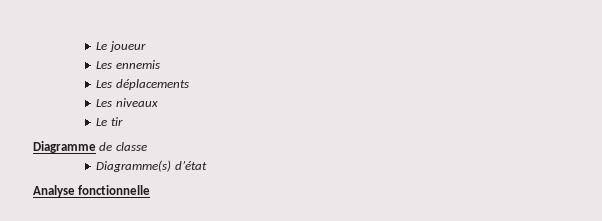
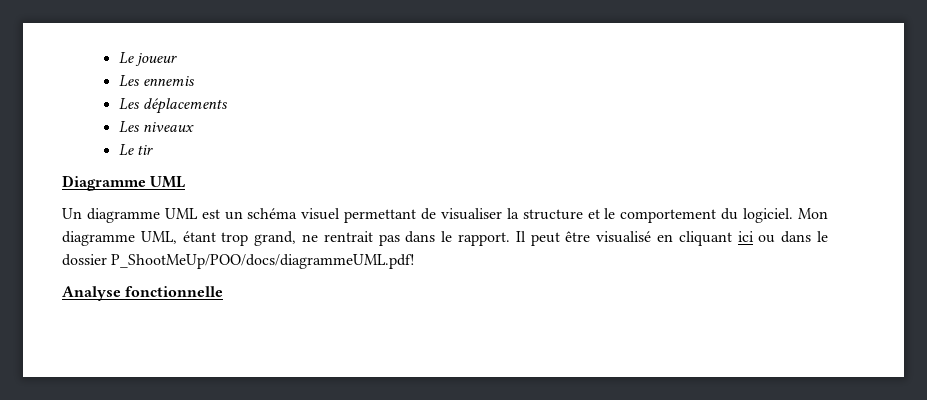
- Diagramme de classe
- Diagramme(s) d’état
+ Diagramme UML
+ Un diagramme UML est un schéma visuel permettant de visualiser la structure et le comportement du logiciel. Mon diagramme UML, étant trop grand, ne rentrait pas dans le rapport. Il peut être visualisé en cliquant ici ou dans le dossier P_ShootMeUp/POO/docs/diagrammeUML.pdf!

